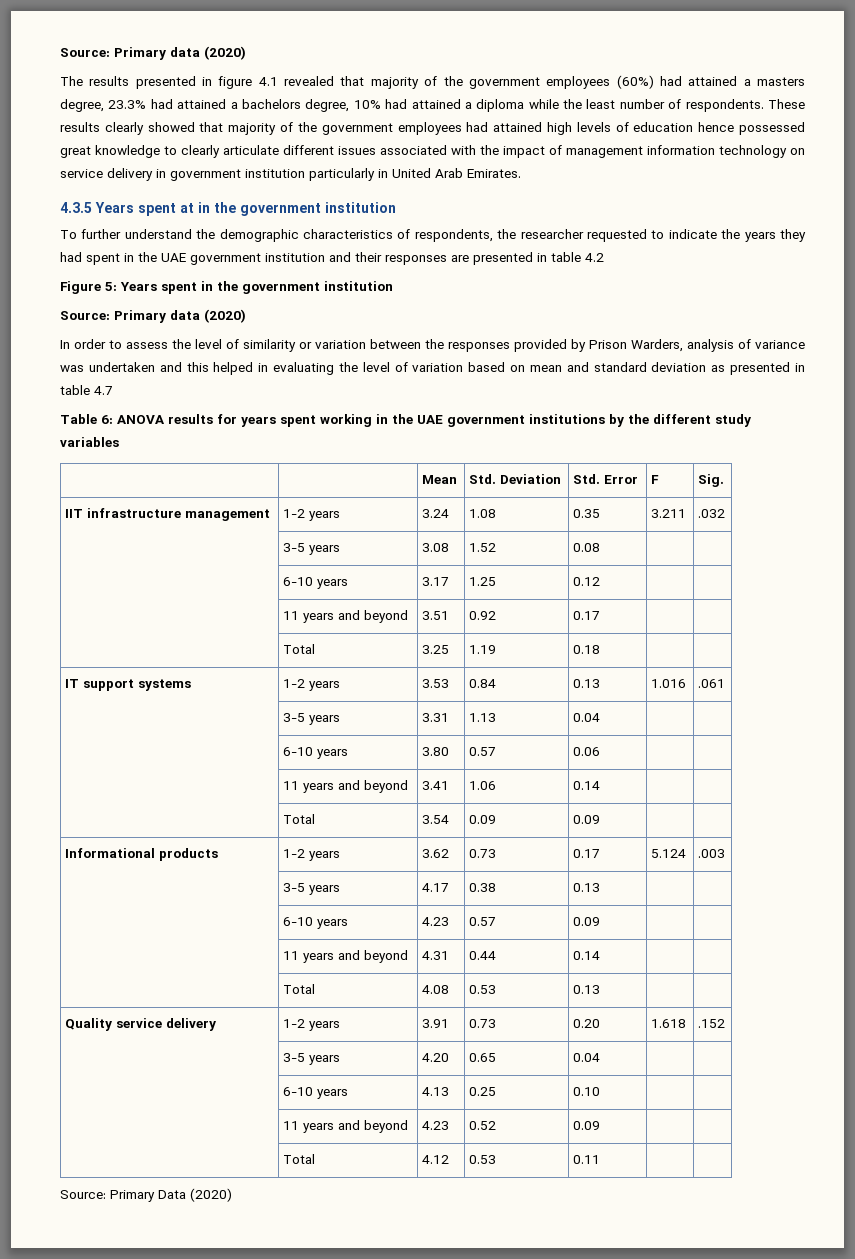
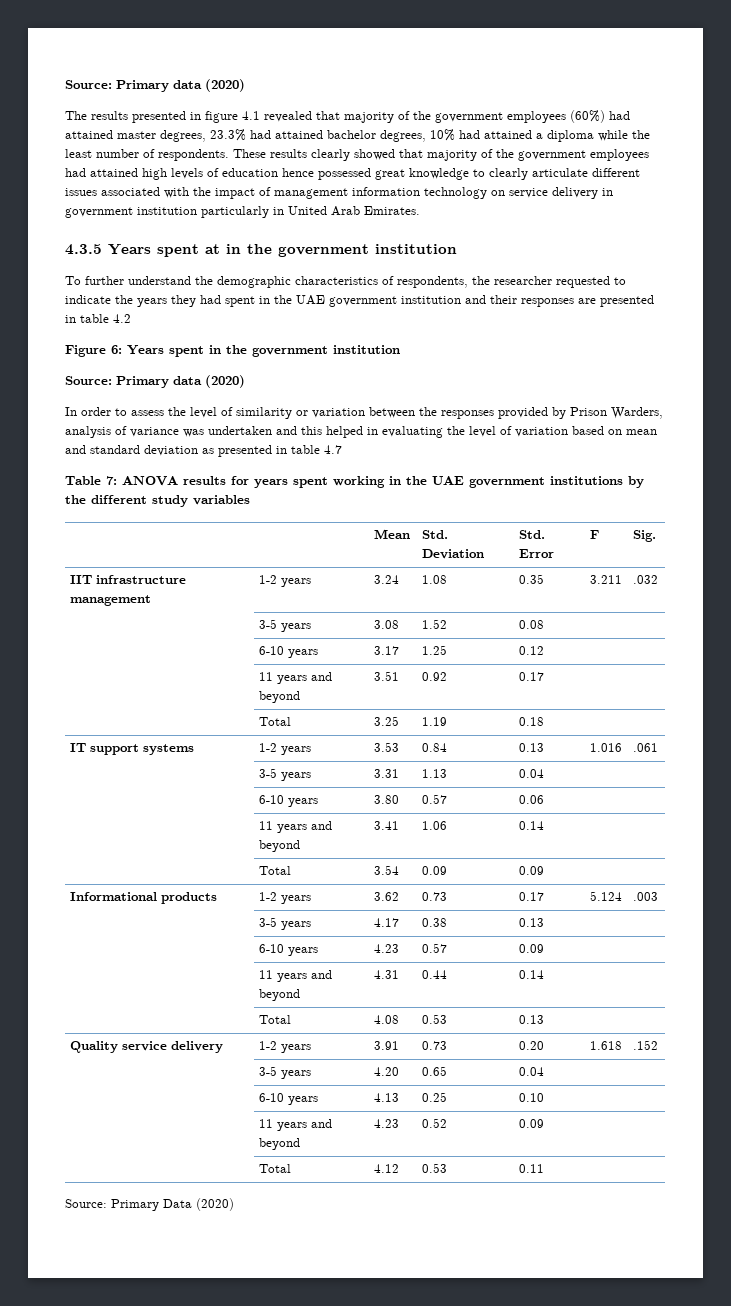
- The results presented in figure 4.1 revealed that majority of the government employees (60%) had attained a masters degree, 23.3% had attained a bachelors degree, 10% had attained a diploma while the least number of respondents.
+ The results presented in figure 4.1 revealed that majority of the government employees (60%) had attained master degrees, 23.3% had attained bachelor degrees, 10% had attained a diploma while the least number of respondents.
- Figure 5: Years spent in the government institution
+ Figure 6: Years spent in the government institution
- Table 6: ANOVA results for years spent working in the UAE government institutions by the different study variables
+ Table 7: ANOVA results for years spent working in the UAE government institutions by the different study variables

